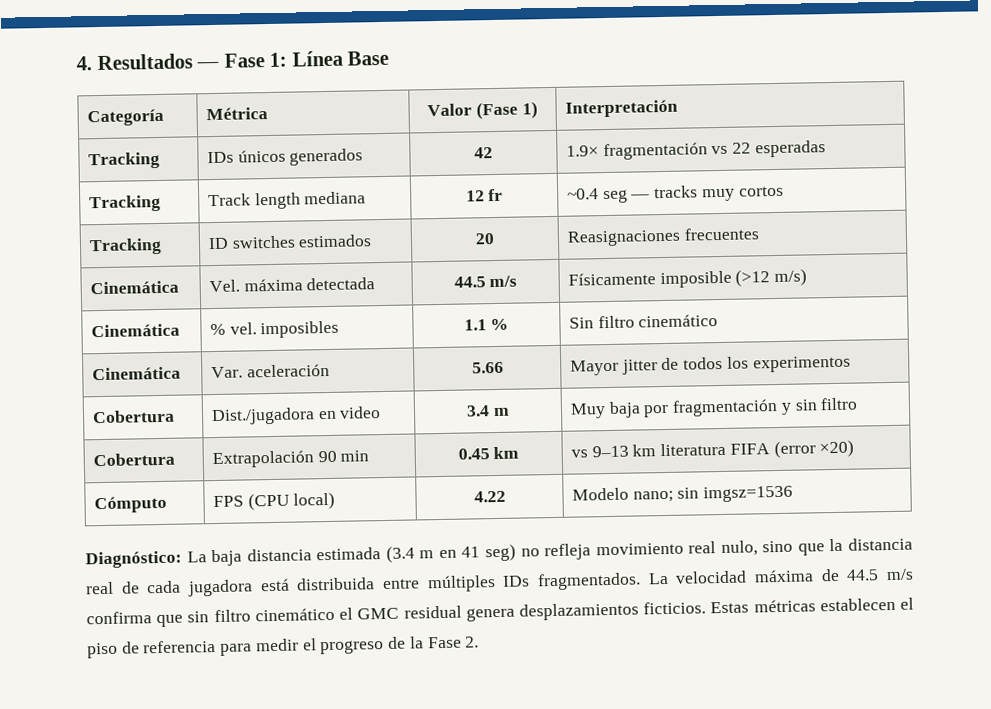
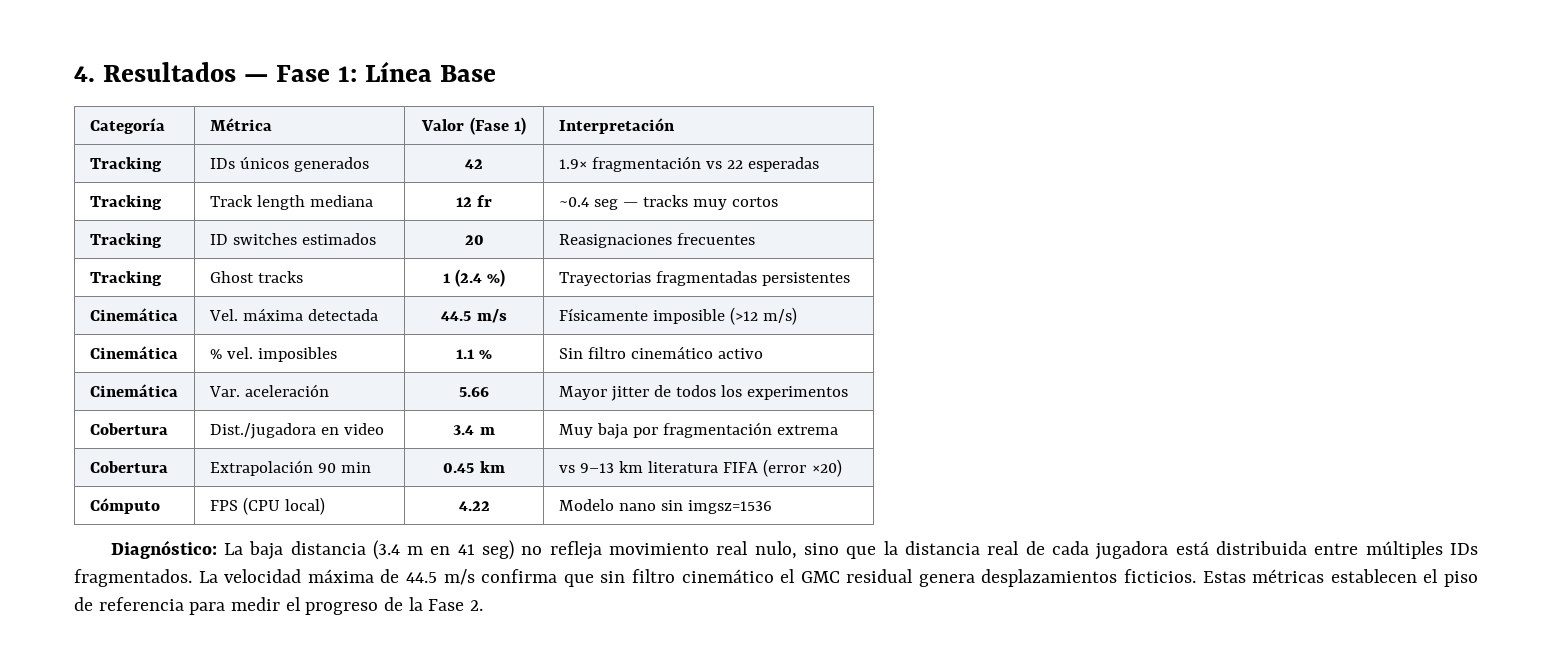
+ Tracking | Ghost tracks | 1 (2.4 %) | Trayectorias fragmentadas persistentes
- Cinemática | % vel. imposibles | 1.1 % | Sin filtro cinemático
+ Cinemática | % vel. imposibles | 1.1 % | Sin filtro cinemático activo
- Cobertura | Dist./jugadora en video | 3.4 m | Muy baja por fragmentación y sin filtro
+ Cobertura | Dist./jugadora en video | 3.4 m | Muy baja por fragmentación extrema
- Cómputo | FPS (CPU local) | 4.22 | Modelo nano; sin imgsz=1536
+ Cómputo | FPS (CPU local) | 4.22 | Modelo nano sin imgsz=1536
- Diagnóstico: La baja distancia estimada (3.4 m en 41 seg) no refleja movimiento real nulo, sino que la distancia real de cada jugadora está distribuida entre múltiples IDs fragmentados.
+ Diagnóstico: La baja distancia (3.4 m en 41 seg) no refleja movimiento real nulo, sino que la distancia real de cada jugadora está distribuida entre múltiples IDs fragmentados.

